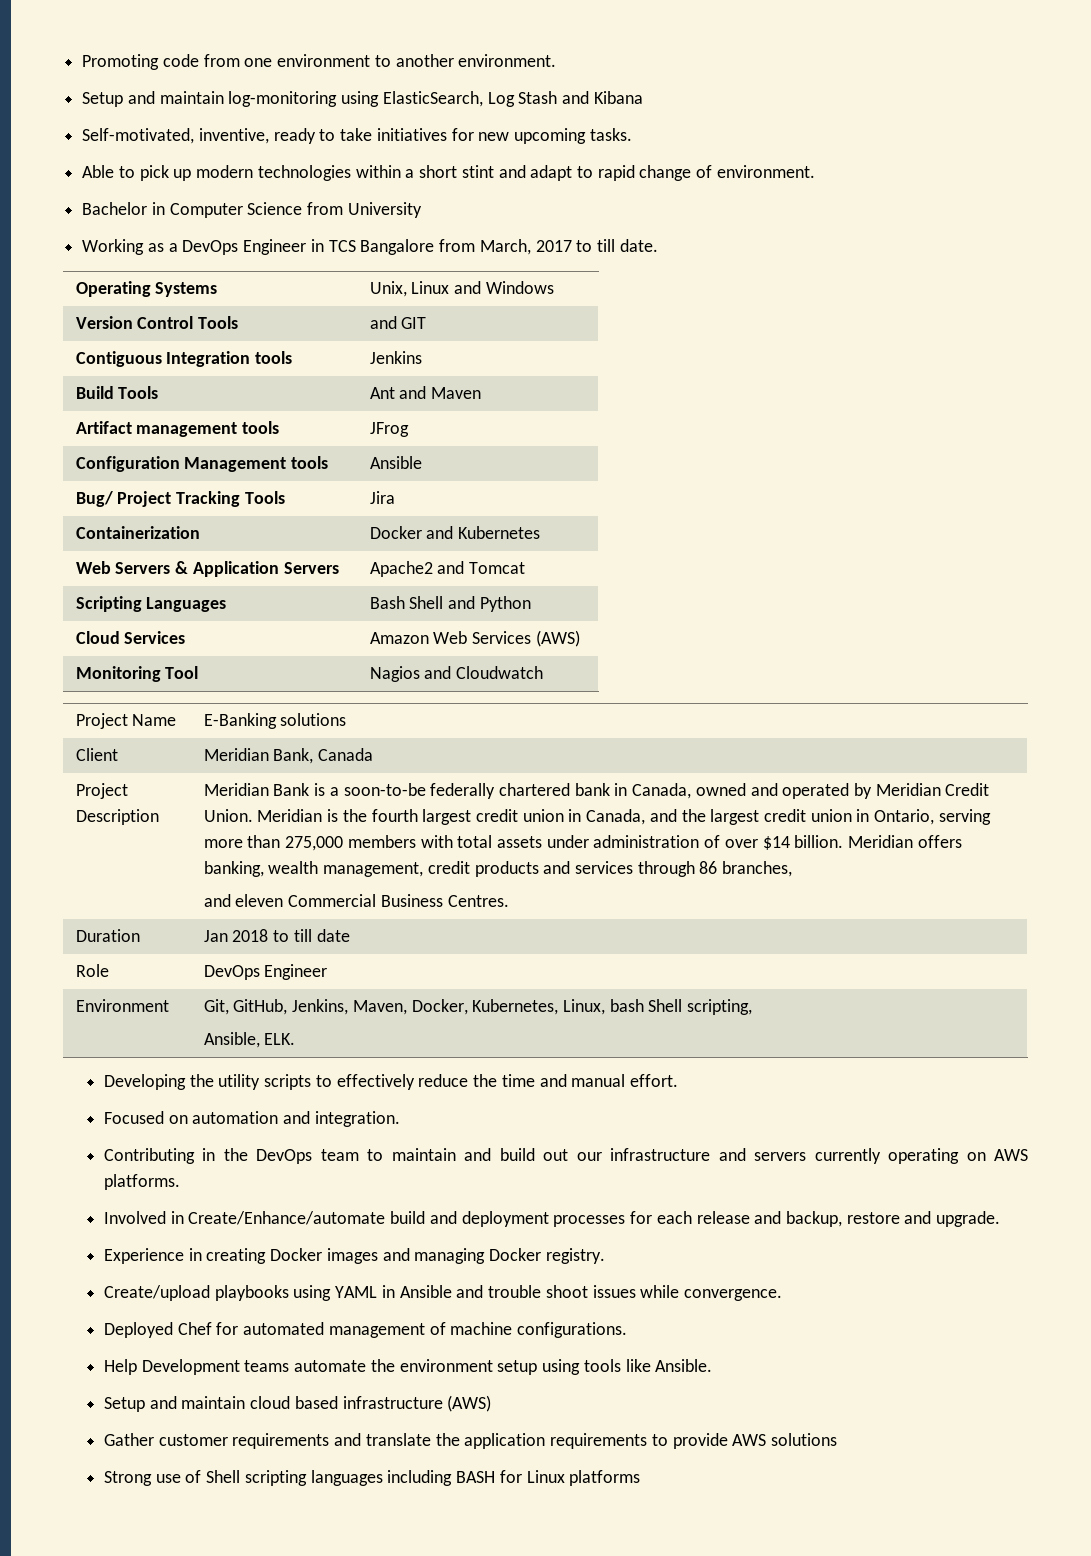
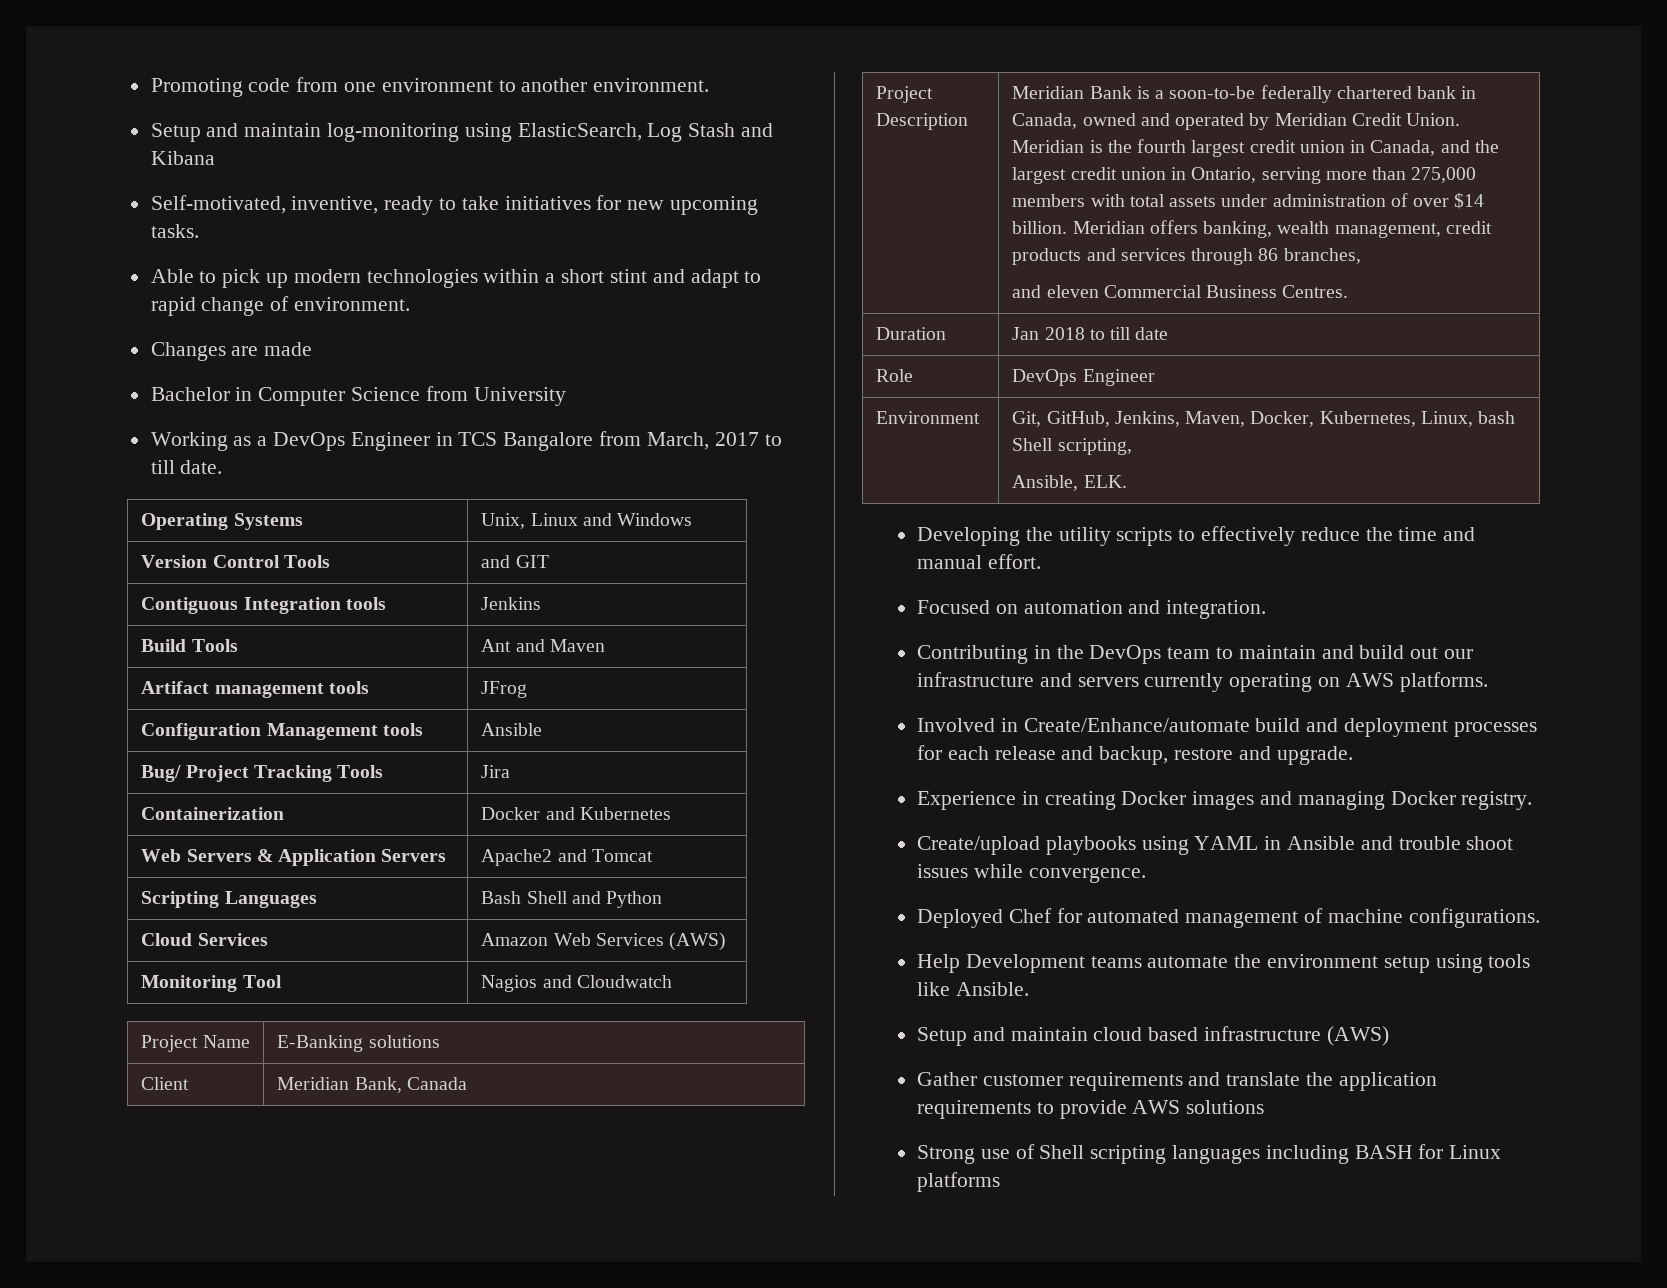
+ Changes are made

